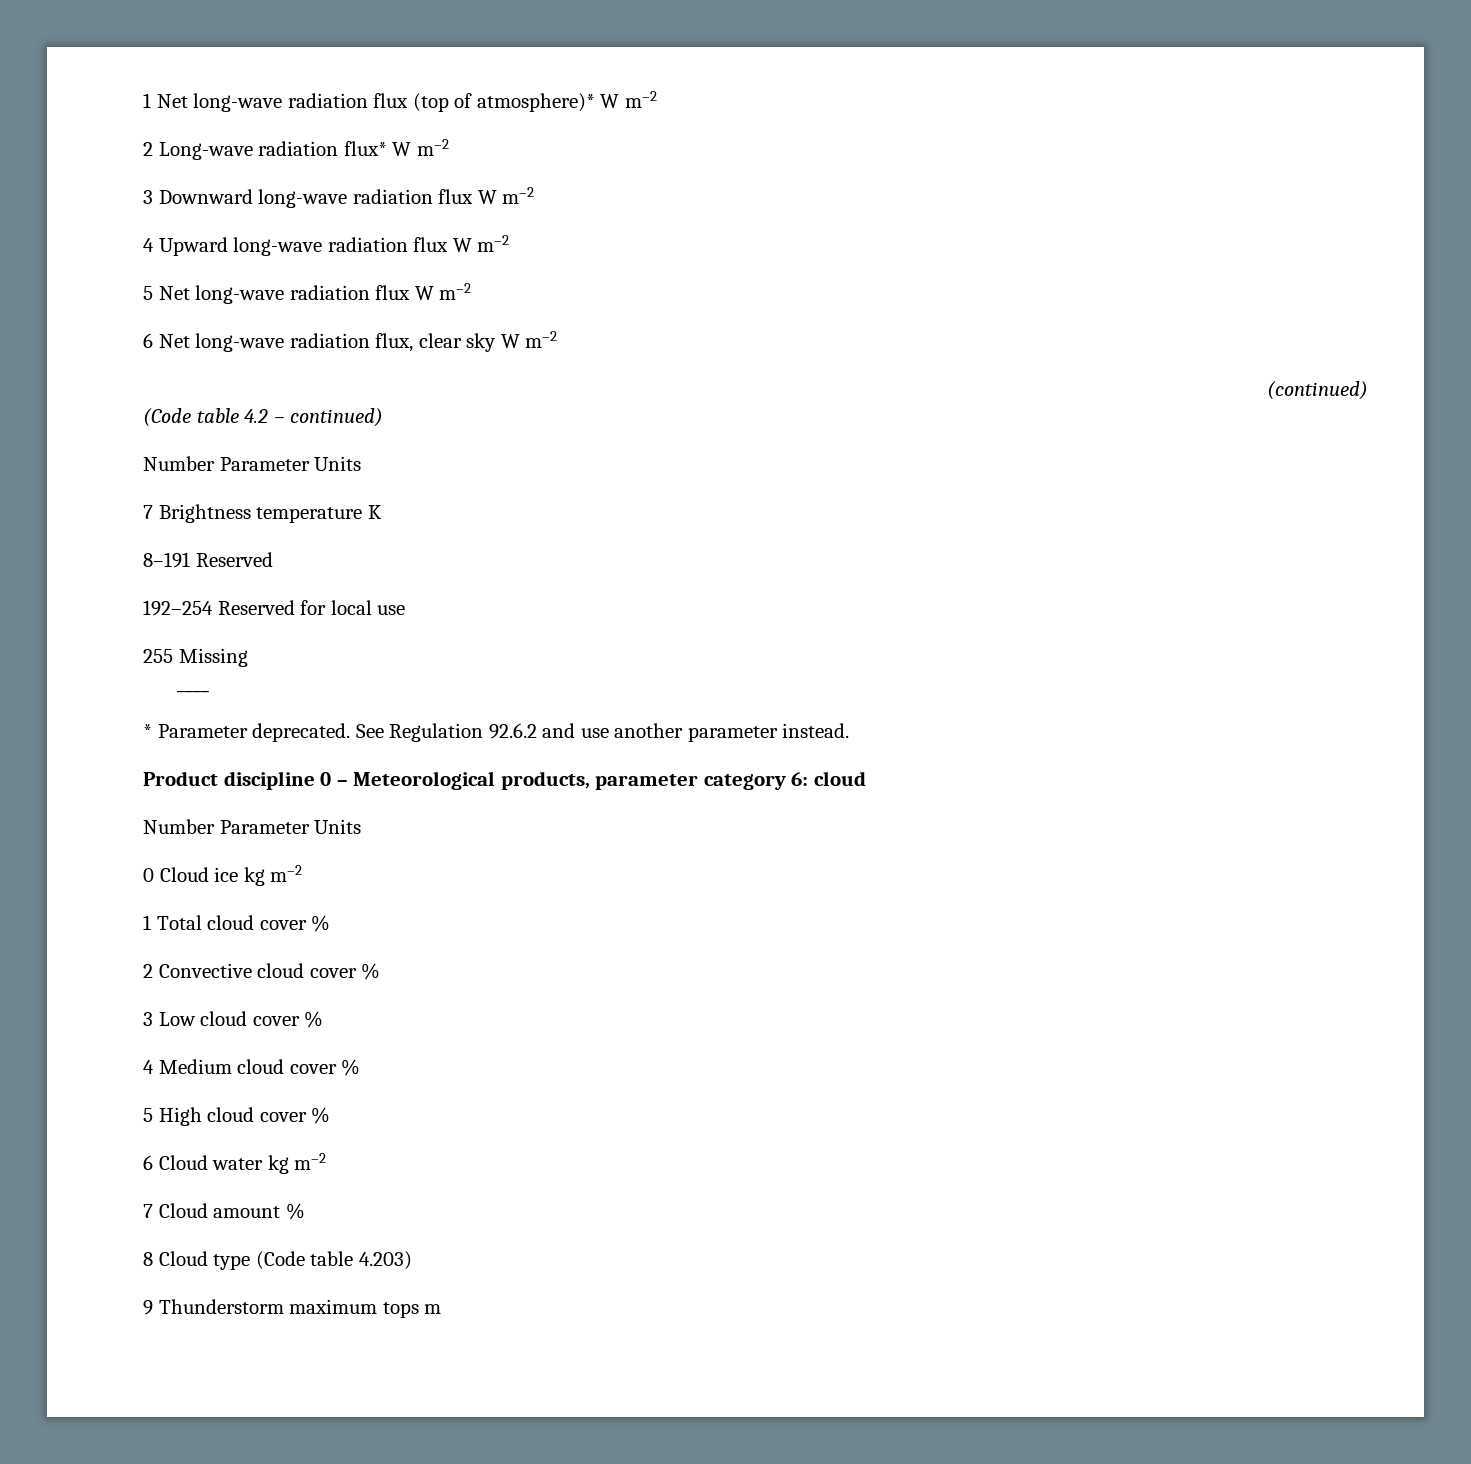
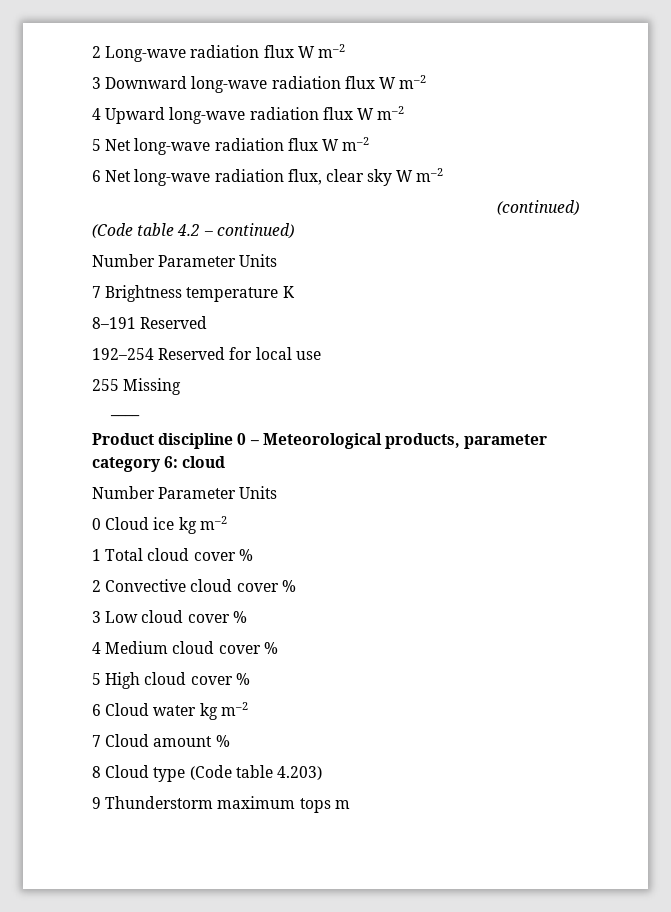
- 1 Net long-wave radiation flux (top of atmosphere)* W m–2
- 2 Long-wave radiation flux* W m–2
+ 2 Long-wave radiation flux W m–2
- * Parameter deprecated. See Regulation 92.6.2 and use another parameter instead.

